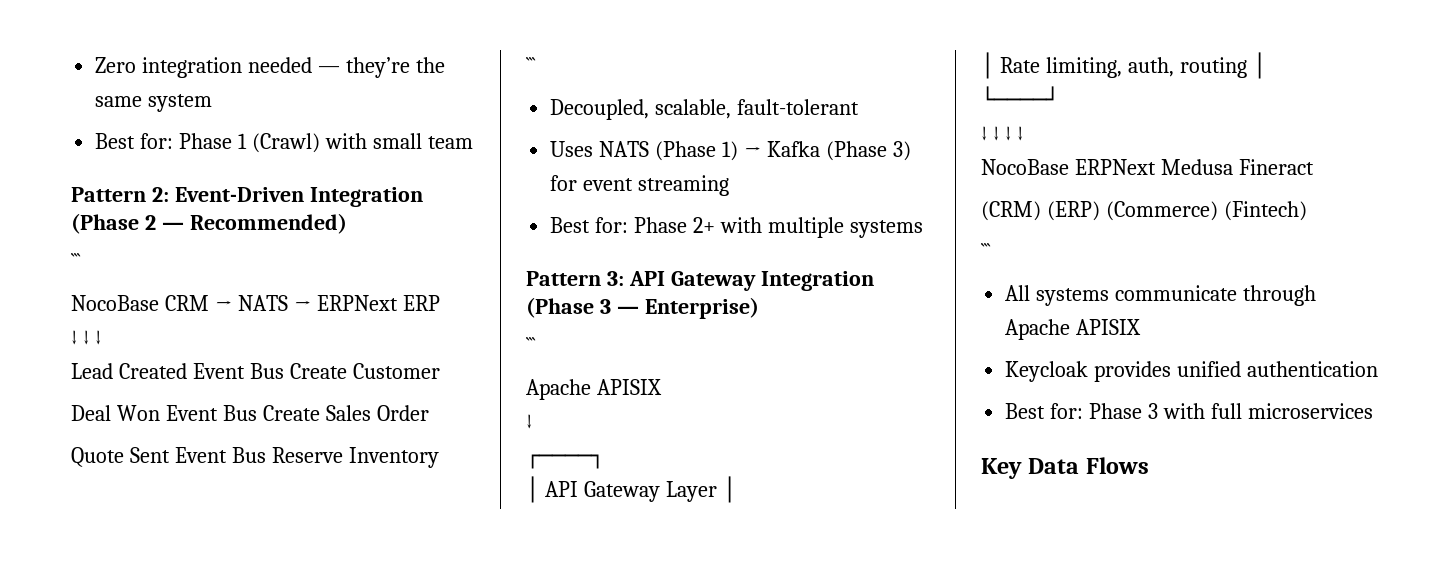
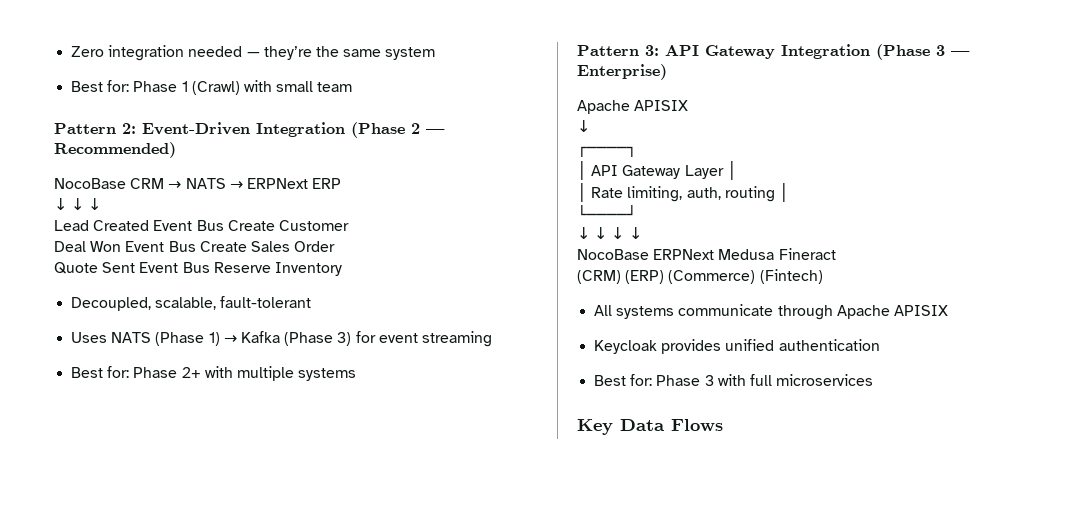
  Pattern 2: Event-Driven Integration (Phase 2 — Recommended)
- ```
  Quote Sent Event Bus Reserve Inventory
- ```
  Pattern 3: API Gateway Integration (Phase 3 — Enterprise)
- ```
  (CRM) (ERP) (Commerce) (Fintech)
- ```

